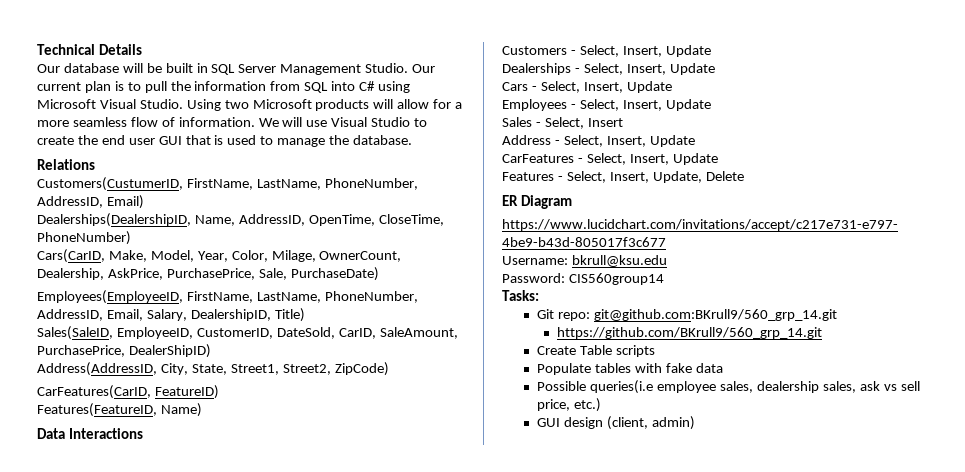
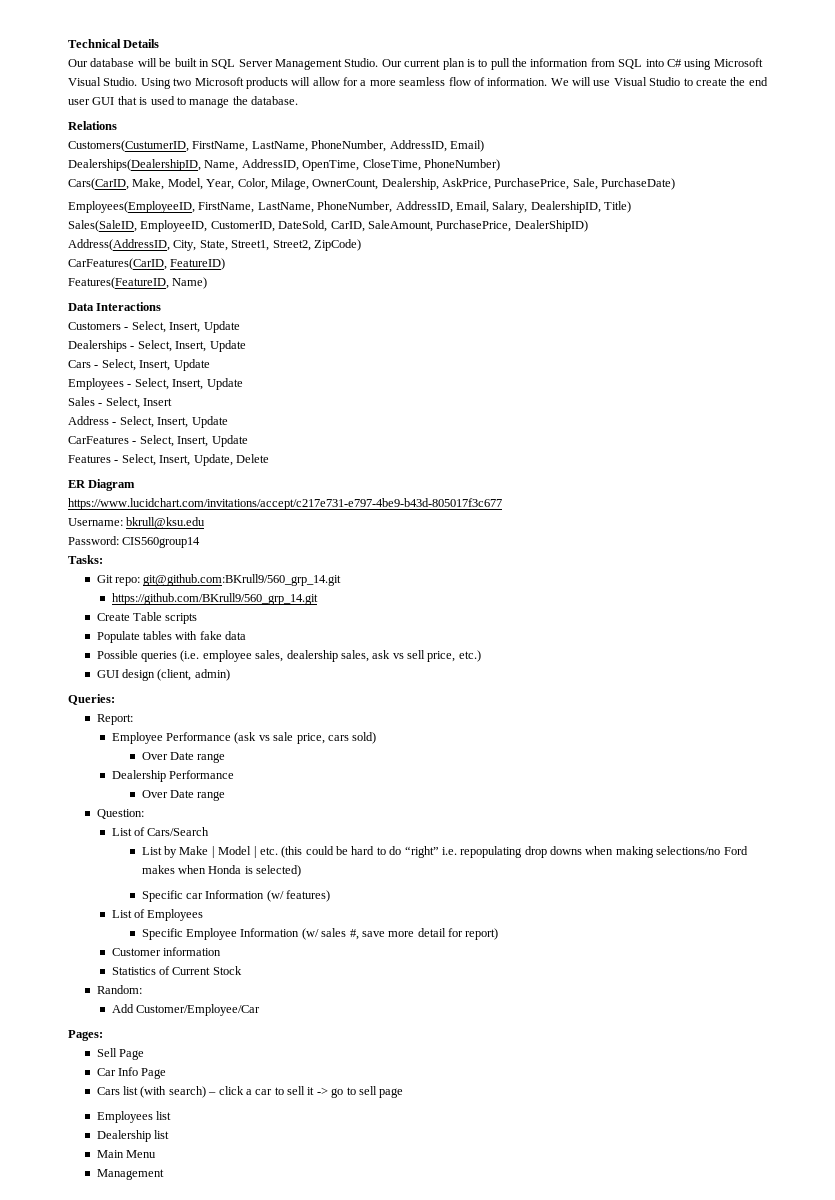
- Possible queries(i.e employee sales, dealership sales, ask vs sell price, etc.)
+ Possible queries (i.e. employee sales, dealership sales, ask vs sell price, etc.)
+ Queries:
+ Report:
+ Employee Performance (ask vs sale price, cars sold)
+ Over Date range
+ Dealership Performance
+ Over Date range
+ Question:
+ List of Cars/Search
+ List by Make | Model | etc. (this could be hard to do “right” i.e. repopulating drop downs when making selections/no Ford makes when Honda is selected)
+ Specific car Information (w/ features)
+ List of Employees
+ Specific Employee Information (w/ sales #, save more detail for report)
+ Customer information
+ Statistics of Current Stock
+ Random:
+ Add Customer/Employee/Car
+ Pages:
+ Sell Page
+ Car Info Page
+ Cars list (with search) – click a car to sell it -> go to sell page
+ Employees list
+ Dealership list
+ Main Menu
+ Management

